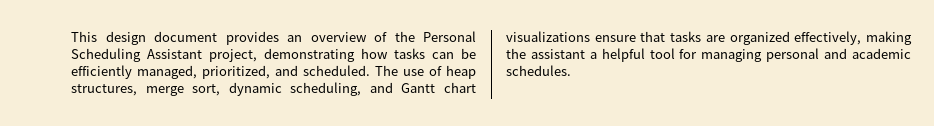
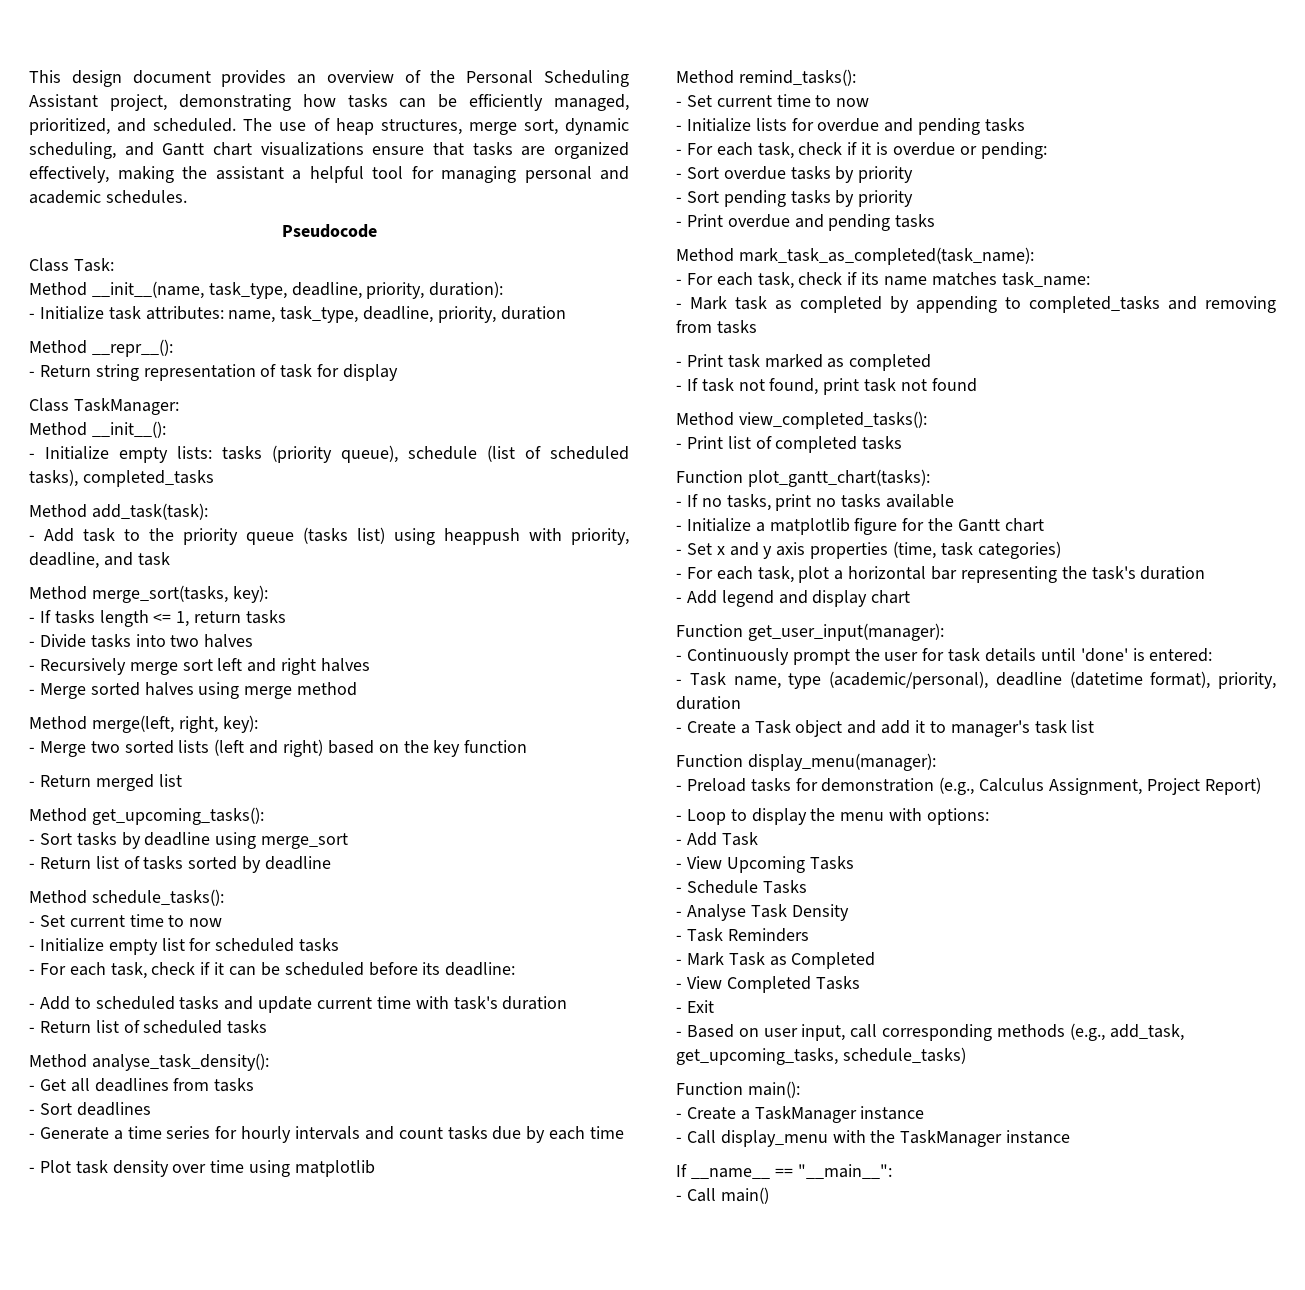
+ Pseudocode
+ Class Task:
+ Method __init__(name, task_type, deadline, priority, duration):
+ - Initialize task attributes: name, task_type, deadline, priority, duration
+ Method __repr__():
+ - Return string representation of task for display
+ Class TaskManager:
+ Method __init__():
+ - Initialize empty lists: tasks (priority queue), schedule (list of scheduled tasks), completed_tasks
+ Method add_task(task):
+ - Add task to the priority queue (tasks list) using heappush with priority, deadline, and task
+ Method merge_sort(tasks, key):
+ - If tasks length <= 1, return tasks
+ - Divide tasks into two halves
+ - Recursively merge sort left and right halves
+ - Merge sorted halves using merge method
+ Method merge(left, right, key):
+ - Merge two sorted lists (left and right) based on the key function
+ - Return merged list
+ Method get_upcoming_tasks():
+ - Sort tasks by deadline using merge_sort
+ - Return list of tasks sorted by deadline
+ Method schedule_tasks():
+ - Set current time to now
+ - Initialize empty list for scheduled tasks
+ - For each task, check if it can be scheduled before its deadline:
+ - Add to scheduled tasks and update current time with task's duration
+ - Return list of scheduled tasks
+ Method analyse_task_density():
+ - Get all deadlines from tasks
+ - Sort deadlines
+ - Generate a time series for hourly intervals and count tasks due by each time
+ - Plot task density over time using matplotlib
+ Method remind_tasks():
+ - Set current time to now
+ - Initialize lists for overdue and pending tasks
+ - For each task, check if it is overdue or pending:
+ - Sort overdue tasks by priority
+ - Sort pending tasks by priority
+ - Print overdue and pending tasks
+ Method mark_task_as_completed(task_name):
+ - For each task, check if its name matches task_name:
+ - Mark task as completed by appending to completed_tasks and removing from tasks
+ - Print task marked as completed
+ - If task not found, print task not found
+ Method view_completed_tasks():
+ - Print list of completed tasks
+ Function plot_gantt_chart(tasks):
+ - If no tasks, print no tasks available
+ - Initialize a matplotlib figure for the Gantt chart
+ - Set x and y axis properties (time, task categories)
+ - For each task, plot a horizontal bar representing the task's duration
+ - Add legend and display chart
+ Function get_user_input(manager):
+ - Continuously prompt the user for task details until 'done' is entered:
+ - Task name, type (academic/personal), deadline (datetime format), priority, duration
+ - Create a Task object and add it to manager's task list
+ Function display_menu(manager):
+ - Preload tasks for demonstration (e.g., Calculus Assignment, Project Report)
+ - Loop to display the menu with options:
+ - Add Task
+ - View Upcoming Tasks
+ - Schedule Tasks
+ - Analyse Task Density
+ - Task Reminders
+ - Mark Task as Completed
+ - View Completed Tasks
+ - Exit
+ - Based on user input, call corresponding methods (e.g., add_task, get_upcoming_tasks, schedule_tasks)
+ Function main():
+ - Create a TaskManager instance
+ - Call display_menu with the TaskManager instance
+ If __name__ == "__main__":
+ - Call main()

